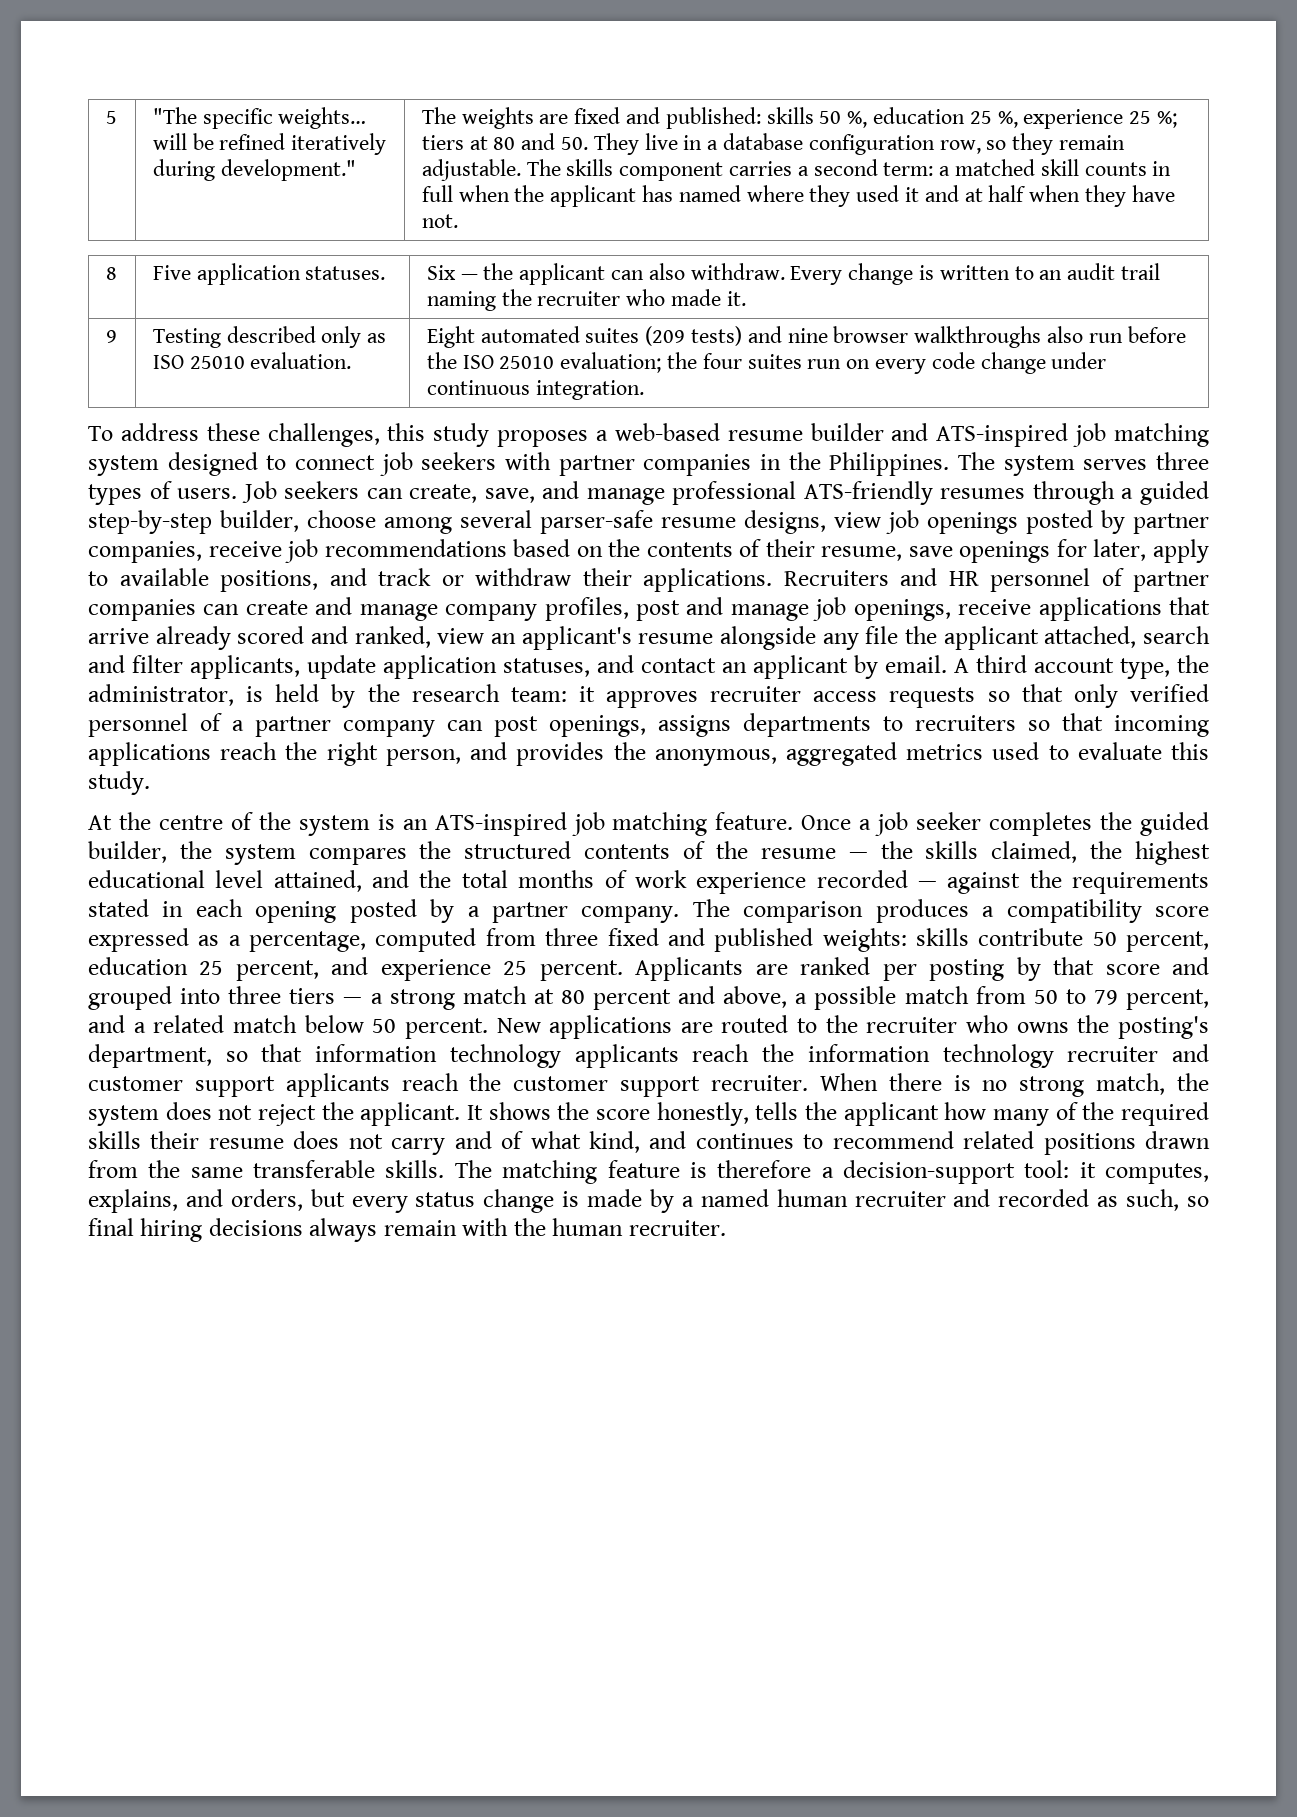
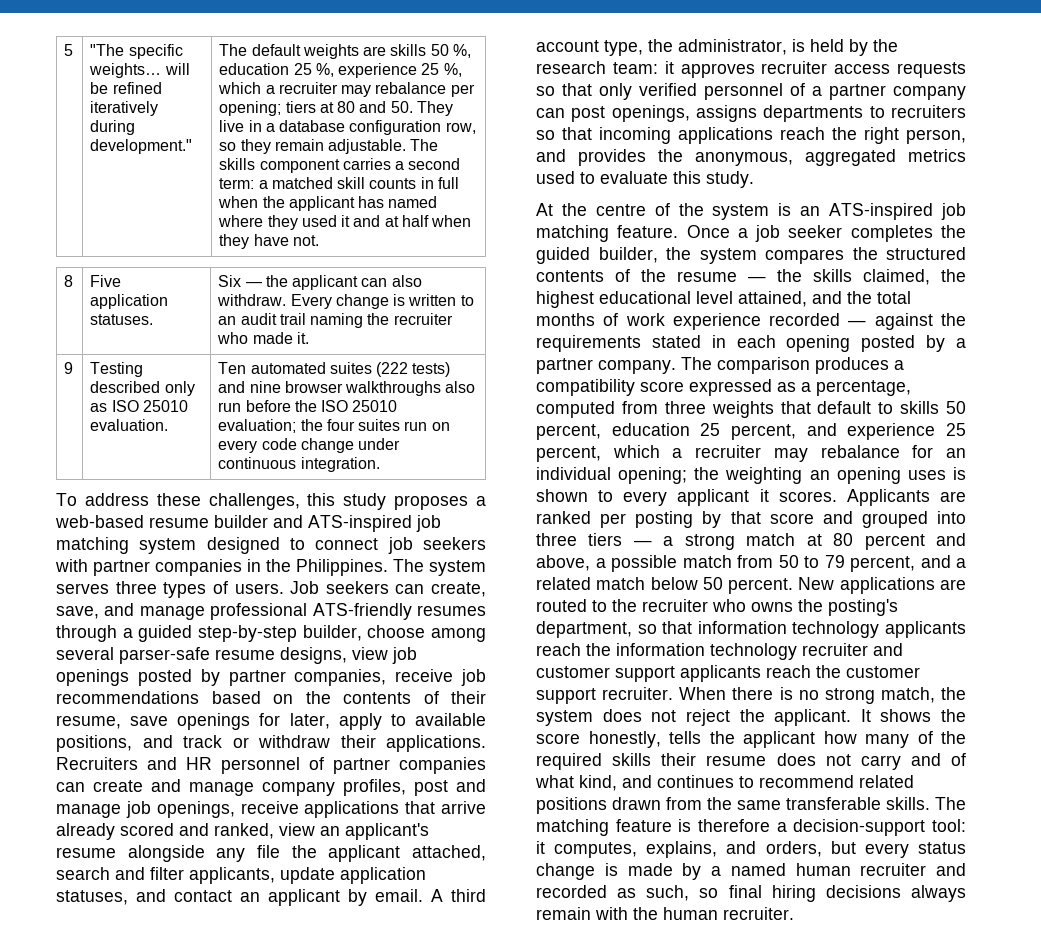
- The weights are fixed and published: skills 50 %, education 25 %, experience 25 %; tiers at 80 and 50. They live in a database configuration row, so they remain adjustable.
+ The default weights are skills 50 %, education 25 %, experience 25 %, which a recruiter may rebalance per opening; tiers at 80 and 50. They live in a database configuration row, so they remain adjustable.
- 9 | Testing described only as ISO 25010 evaluation. | Eight automated suites (209 tests) and nine browser walkthroughs also run before the ISO 25010 evaluation; the four suites run on every code change under continuous integration.
+ 9 | Testing described only as ISO 25010 evaluation. | Ten automated suites (222 tests) and nine browser walkthroughs also run before the ISO 25010 evaluation; the four suites run on every code change under continuous integration.
- The comparison produces a compatibility score expressed as a percentage, computed from three fixed and published weights: skills contribute 50 percent, education 25 percent, and experience 25 percent.
+ The comparison produces a compatibility score expressed as a percentage, computed from three weights that default to skills 50 percent, education 25 percent, and experience 25 percent, which a recruiter may rebalance for an individual opening; the weighting an opening uses is shown to every applicant it scores.

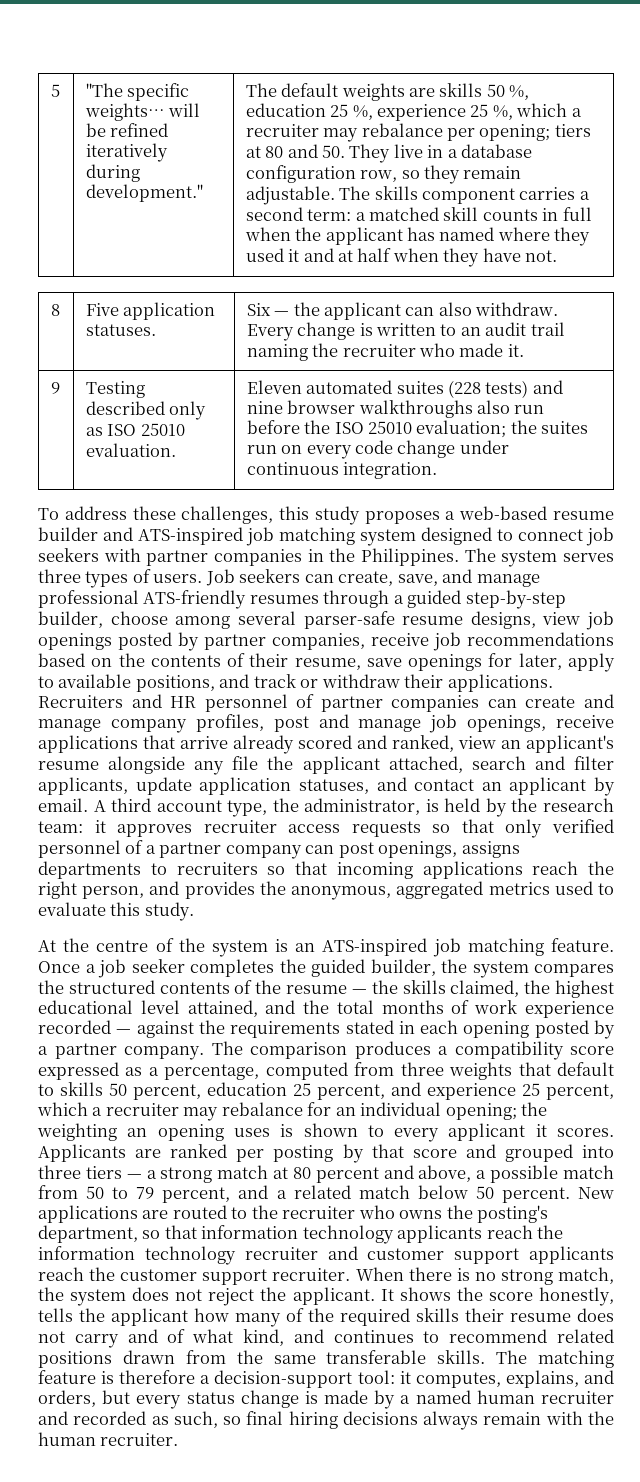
- 9 | Testing described only as ISO 25010 evaluation. | Ten automated suites (222 tests) and nine browser walkthroughs also run before the ISO 25010 evaluation; the four suites run on every code change under continuous integration.
+ 9 | Testing described only as ISO 25010 evaluation. | Eleven automated suites (228 tests) and nine browser walkthroughs also run before the ISO 25010 evaluation; the suites run on every code change under continuous integration.

